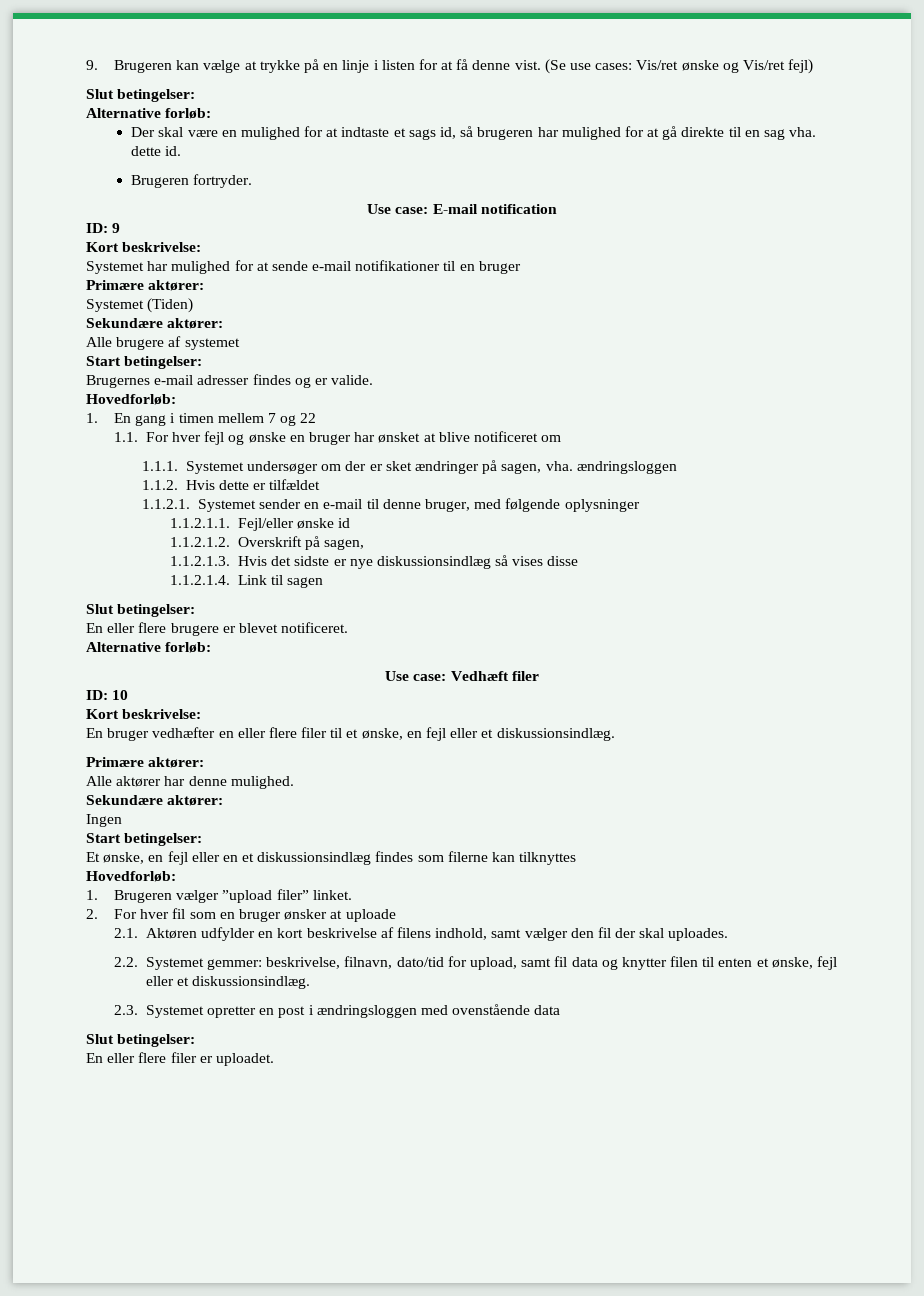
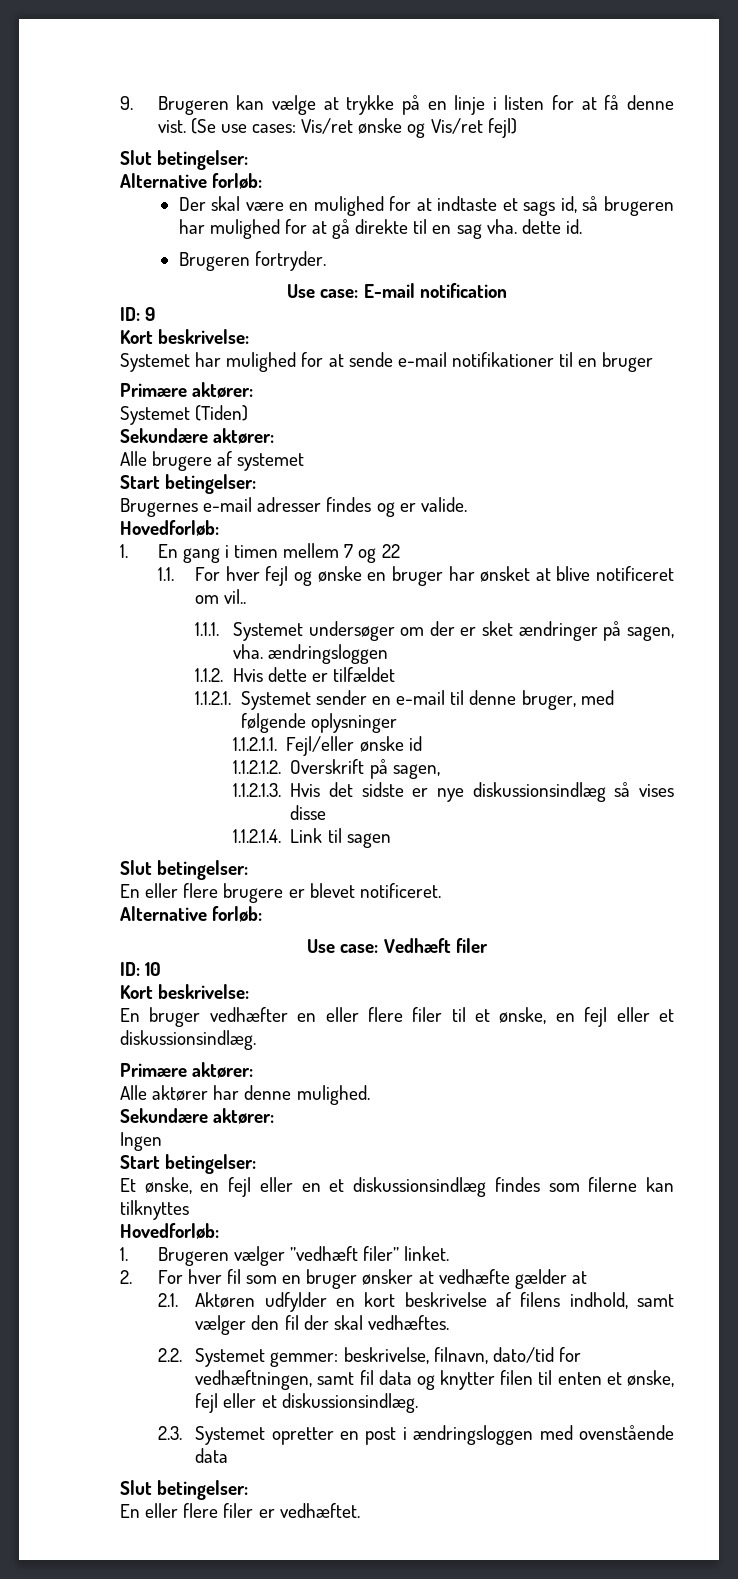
- 1.1. For hver fejl og ønske en bruger har ønsket at blive notificeret om
+ 1.1. For hver fejl og ønske en bruger har ønsket at blive notificeret om vil..
- 1. Brugeren vælger ”upload filer” linket.
+ 1. Brugeren vælger ”vedhæft filer” linket.
- 2. For hver fil som en bruger ønsker at uploade
+ 2. For hver fil som en bruger ønsker at vedhæfte gælder at
- 2.1. Aktøren udfylder en kort beskrivelse af filens indhold, samt vælger den fil der skal uploades.
+ 2.1. Aktøren udfylder en kort beskrivelse af filens indhold, samt vælger den fil der skal vedhæftes.
- 2.2. Systemet gemmer: beskrivelse, filnavn, dato/tid for upload, samt fil data og knytter filen til enten et ønske, fejl eller et diskussionsindlæg.
+ 2.2. Systemet gemmer: beskrivelse, filnavn, dato/tid for vedhæftningen, samt fil data og knytter filen til enten et ønske, fejl eller et diskussionsindlæg.
- En eller flere filer er uploadet.
+ En eller flere filer er vedhæftet.

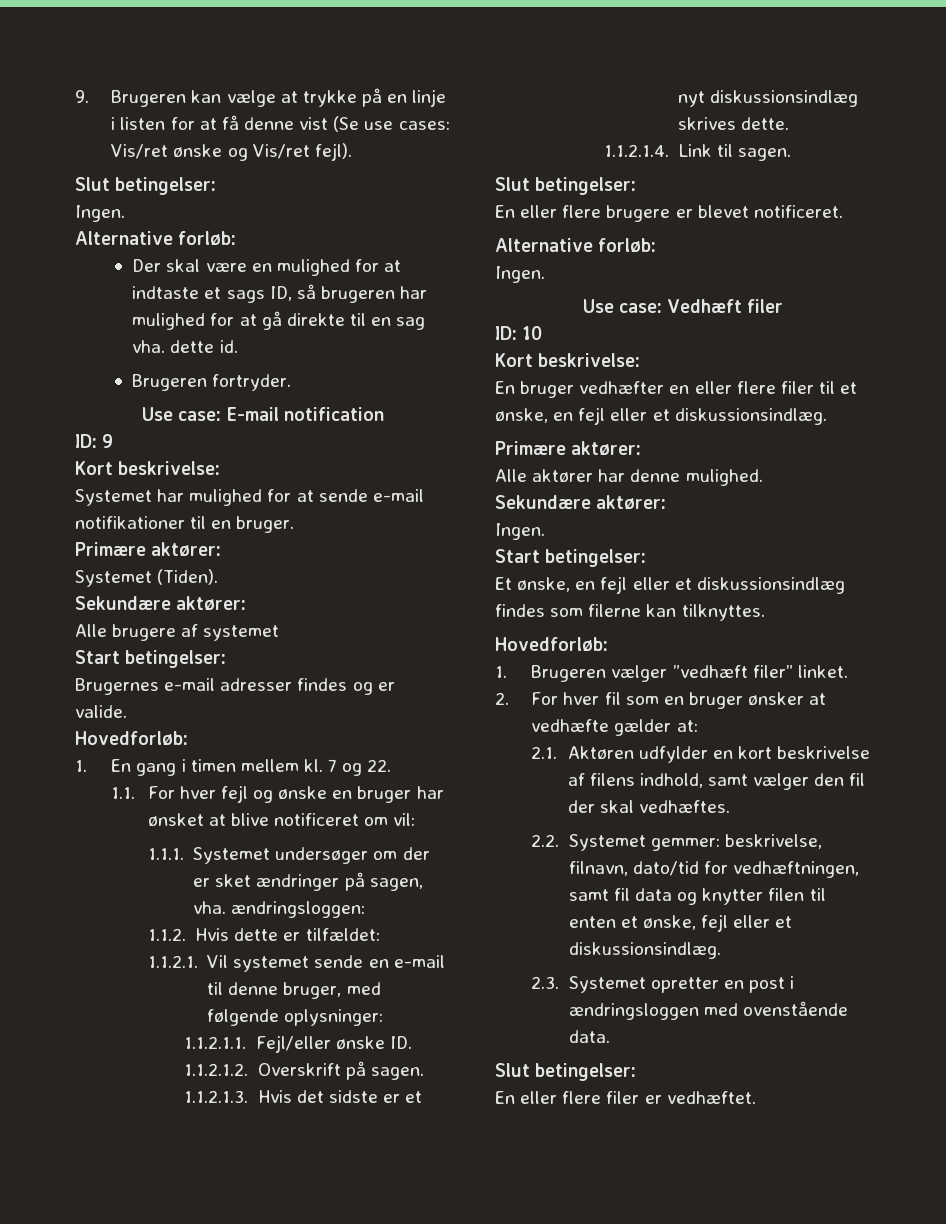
- 9. Brugeren kan vælge at trykke på en linje i listen for at få denne vist. (Se use cases: Vis/ret ønske og Vis/ret fejl)
+ 9. Brugeren kan vælge at trykke på en linje i listen for at få denne vist (Se use cases: Vis/ret ønske og Vis/ret fejl).
  Slut betingelser:
+ Ingen.
- Der skal være en mulighed for at indtaste et sags id, så brugeren har mulighed for at gå direkte til en sag vha. dette id.
+ Der skal være en mulighed for at indtaste et sags ID, så brugeren har mulighed for at gå direkte til en sag vha. dette id.
- Systemet har mulighed for at sende e-mail notifikationer til en bruger
+ Systemet har mulighed for at sende e-mail notifikationer til en bruger.
- Systemet (Tiden)
+ Systemet (Tiden).
- 1. En gang i timen mellem 7 og 22
+ 1. En gang i timen mellem kl. 7 og 22.
- 1.1. For hver fejl og ønske en bruger har ønsket at blive notificeret om vil..
+ 1.1. For hver fejl og ønske en bruger har ønsket at blive notificeret om vil:
- 1.1.1. Systemet undersøger om der er sket ændringer på sagen, vha. ændringsloggen
+ 1.1.1. Systemet undersøger om der er sket ændringer på sagen, vha. ændringsloggen:
- 1.1.2. Hvis dette er tilfældet
+ 1.1.2. Hvis dette er tilfældet:
- 1.1.2.1. Systemet sender en e-mail til denne bruger, med følgende oplysninger
+ 1.1.2.1. Vil systemet sende en e-mail til denne bruger, med følgende oplysninger:
- 1.1.2.1.1. Fejl/eller ønske id
+ 1.1.2.1.1. Fejl/eller ønske ID.
- 1.1.2.1.2. Overskrift på sagen,
+ 1.1.2.1.2. Overskrift på sagen.
- 1.1.2.1.3. Hvis det sidste er nye diskussionsindlæg så vises disse
+ 1.1.2.1.3. Hvis det sidste er et nyt diskussionsindlæg skrives dette.
- 1.1.2.1.4. Link til sagen
+ 1.1.2.1.4. Link til sagen.
  En eller flere brugere er blevet notificeret.
  Alternative forløb:
+ Ingen.
  Alle aktører har denne mulighed.
  Sekundære aktører:
- Ingen
+ Ingen.
- Et ønske, en fejl eller en et diskussionsindlæg findes som filerne kan tilknyttes
+ Et ønske, en fejl eller et diskussionsindlæg findes som filerne kan tilknyttes.
- 2. For hver fil som en bruger ønsker at vedhæfte gælder at
+ 2. For hver fil som en bruger ønsker at vedhæfte gælder at:
- 2.3. Systemet opretter en post i ændringsloggen med ovenstående data
+ 2.3. Systemet opretter en post i ændringsloggen med ovenstående data.

